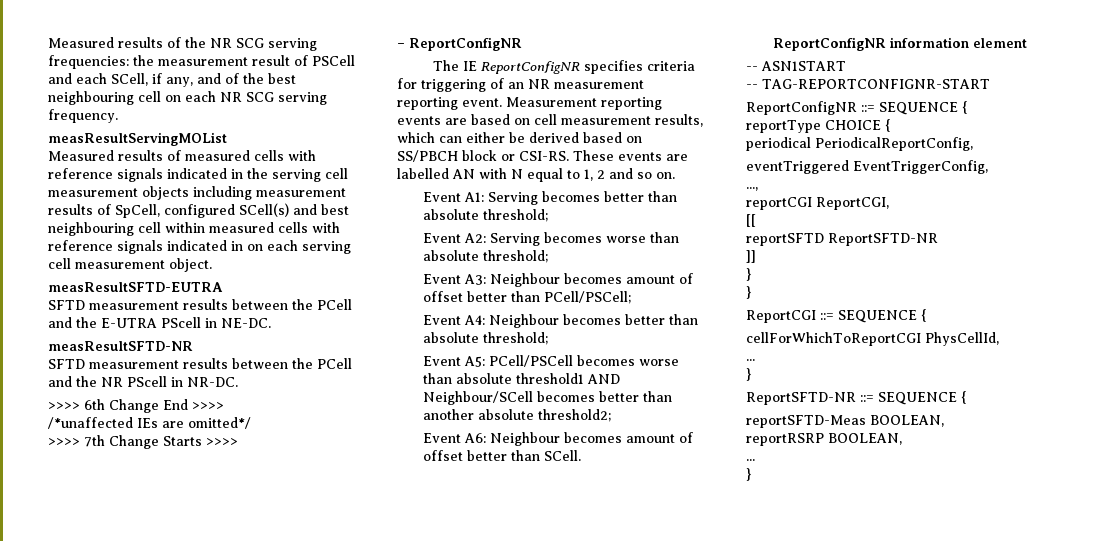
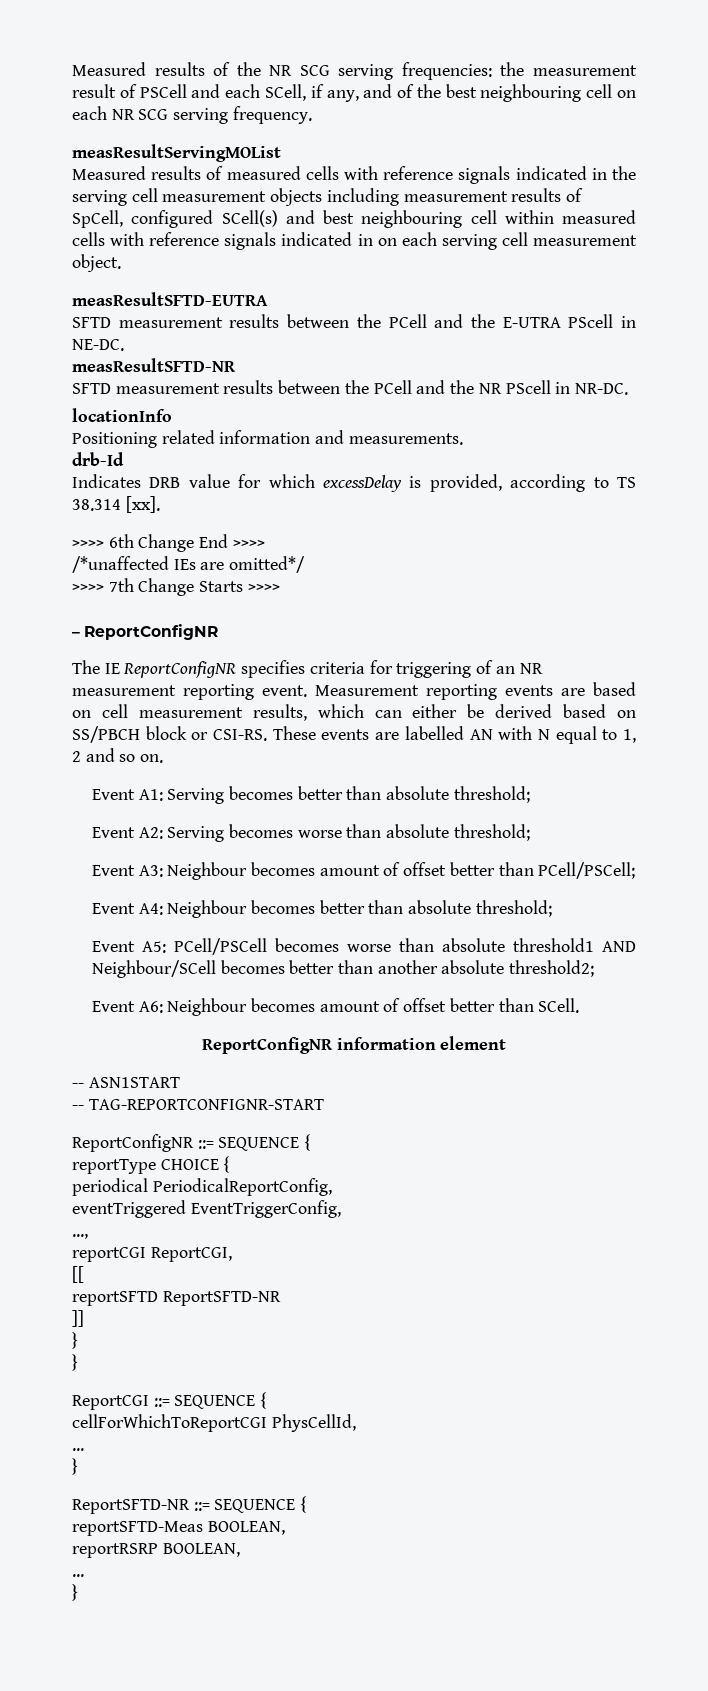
+ locationInfo
+ Positioning related information and measurements.
+ drb-Id
+ Indicates DRB value for which excessDelay is provided, according to TS 38.314 [xx].

